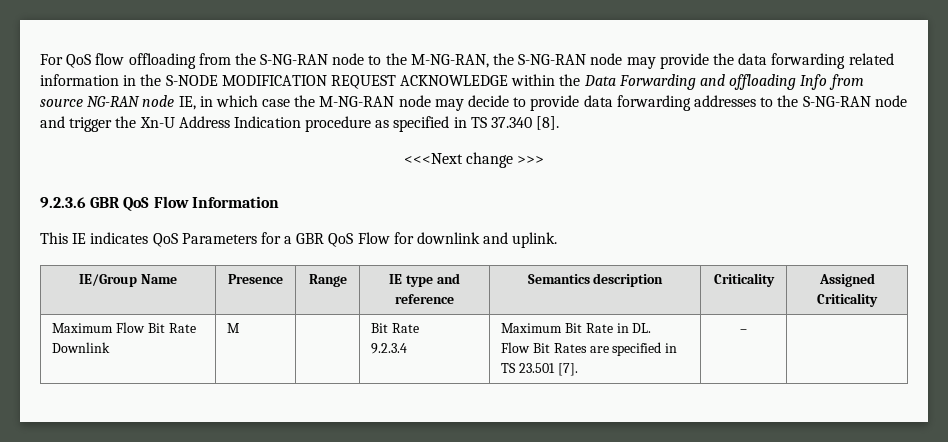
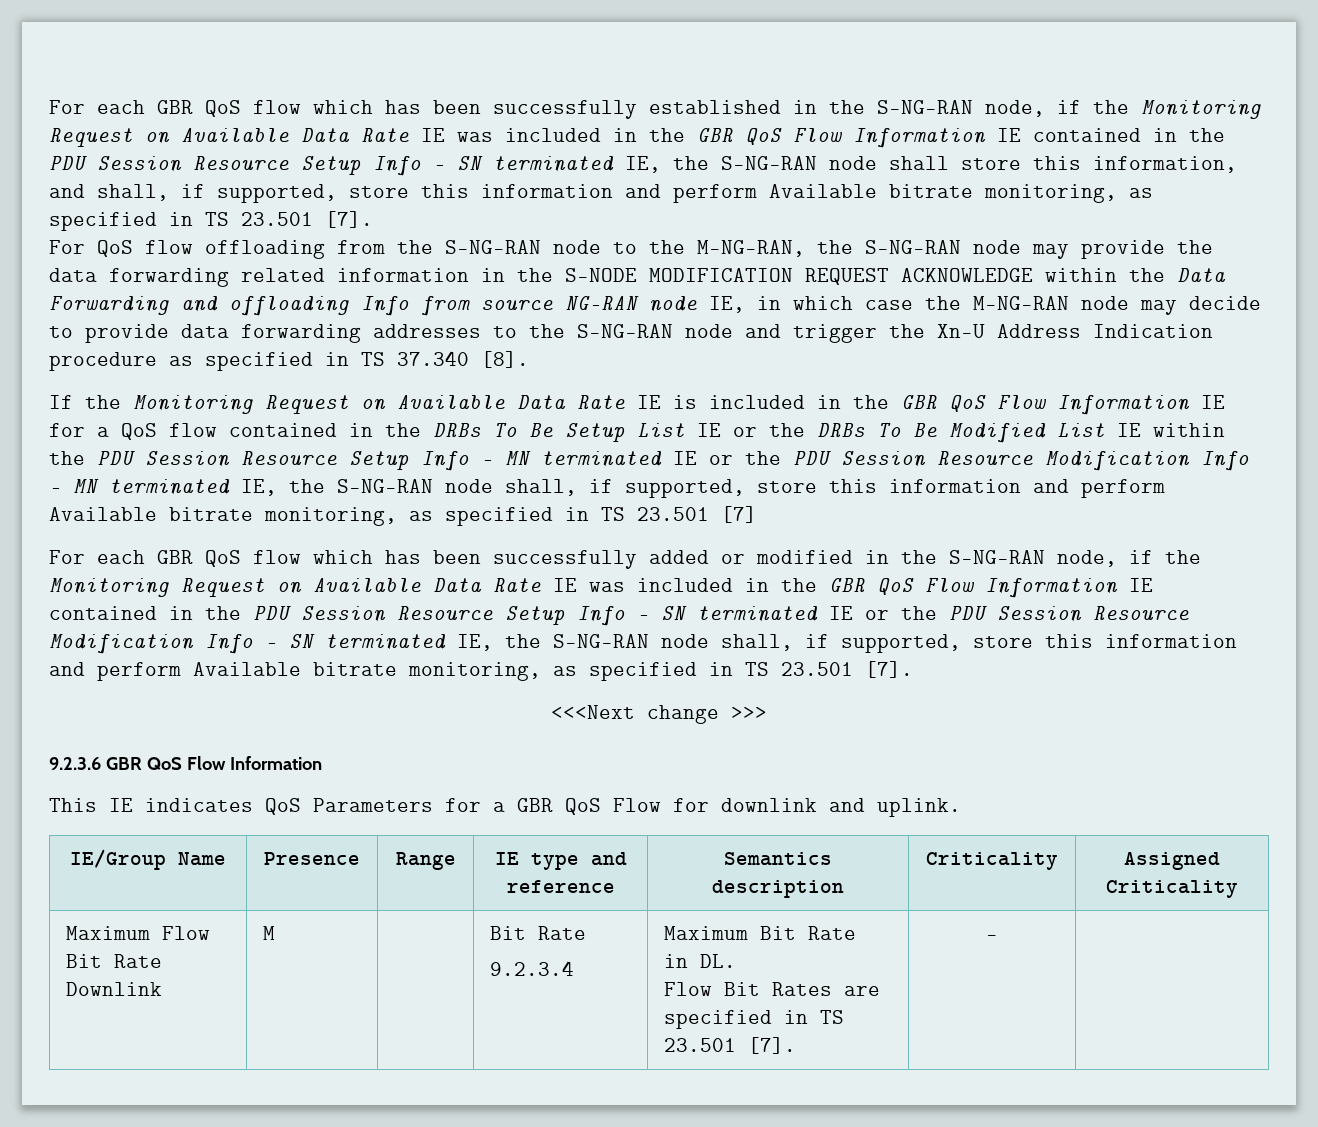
+ For each GBR QoS flow which has been successfully established in the S-NG-RAN node, if the Monitoring Request on Available Data Rate IE was included in the GBR QoS Flow Information IE contained in the PDU Session Resource Setup Info – SN terminated IE, the S-NG-RAN node shall store this information, and shall, if supported, store this information and perform Available bitrate monitoring, as specified in TS 23.501 [7].
+ If the Monitoring Request on Available Data Rate IE is included in the GBR QoS Flow Information IE for a QoS flow contained in the DRBs To Be Setup List IE or the DRBs To Be Modified List IE within the PDU Session Resource Setup Info – MN terminated IE or the PDU Session Resource Modification Info – MN terminated IE, the S-NG-RAN node shall, if supported, store this information and perform Available bitrate monitoring, as specified in TS 23.501 [7]
+ For each GBR QoS flow which has been successfully added or modified in the S-NG-RAN node, if the Monitoring Request on Available Data Rate IE was included in the GBR QoS Flow Information IE contained in the PDU Session Resource Setup Info – SN terminated IE or the PDU Session Resource Modification Info – SN terminated IE, the S-NG-RAN node shall, if supported, store this information and perform Available bitrate monitoring, as specified in TS 23.501 [7].

